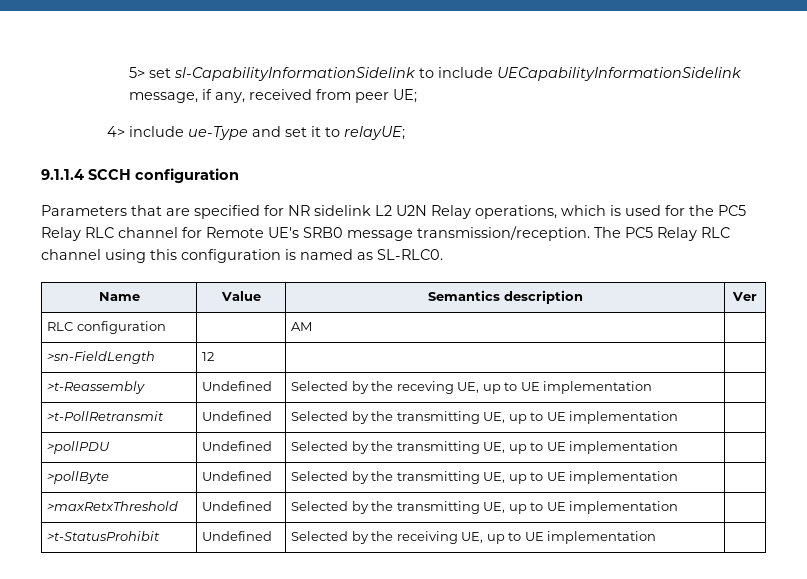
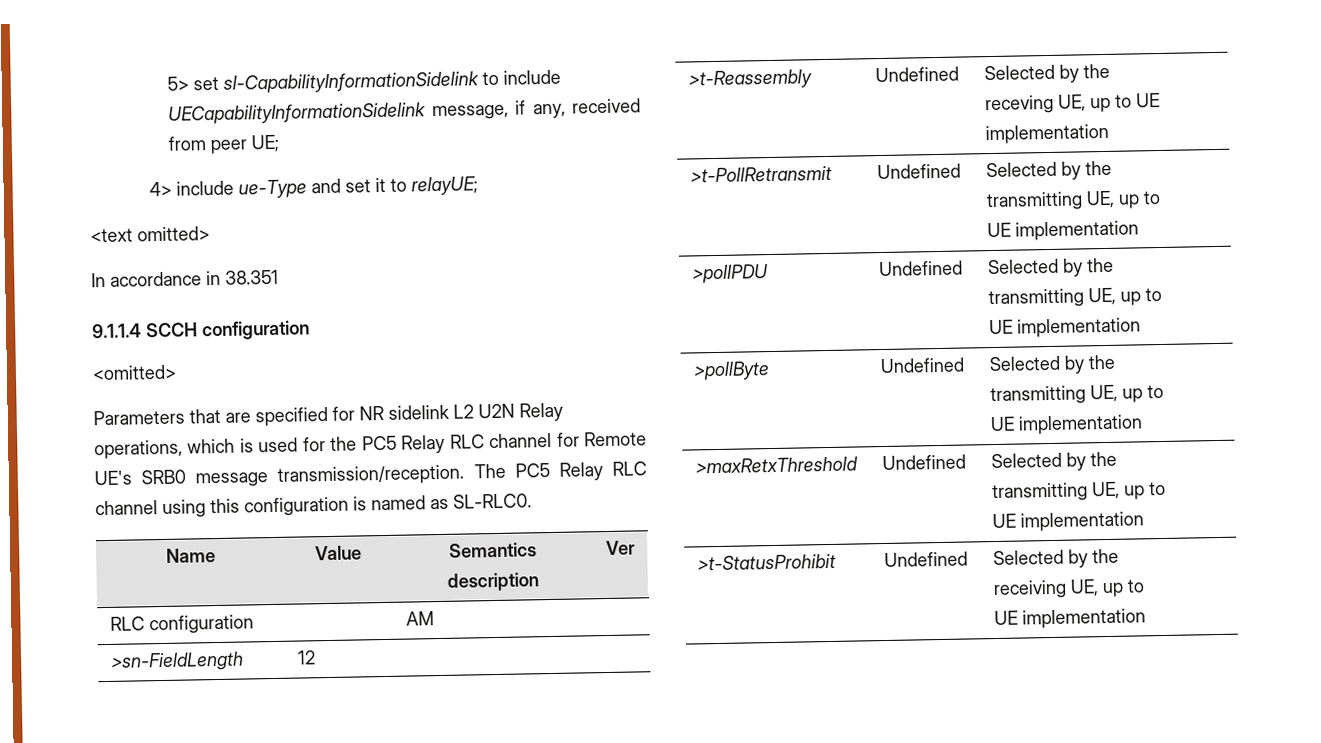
+ <text omitted>
+ In accordance in 38.351
+ <omitted>

